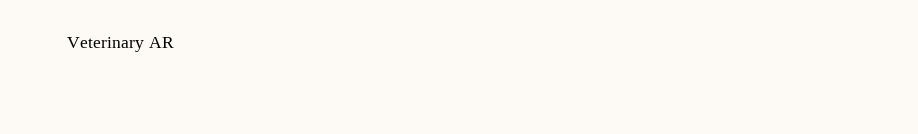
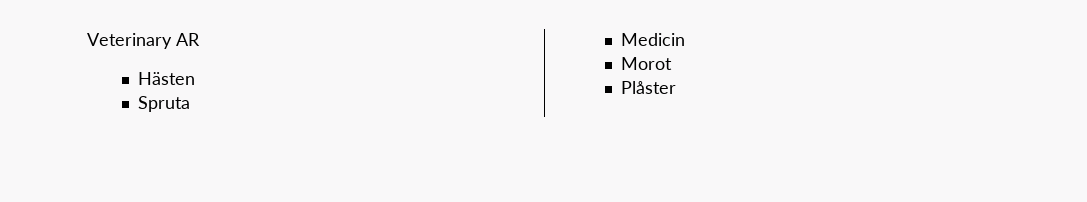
+ Hästen
+ Spruta
+ Medicin
+ Morot
+ Plåster

